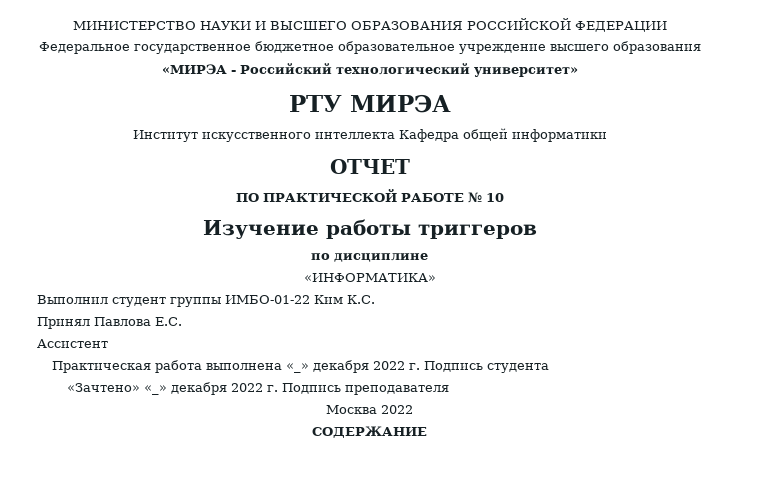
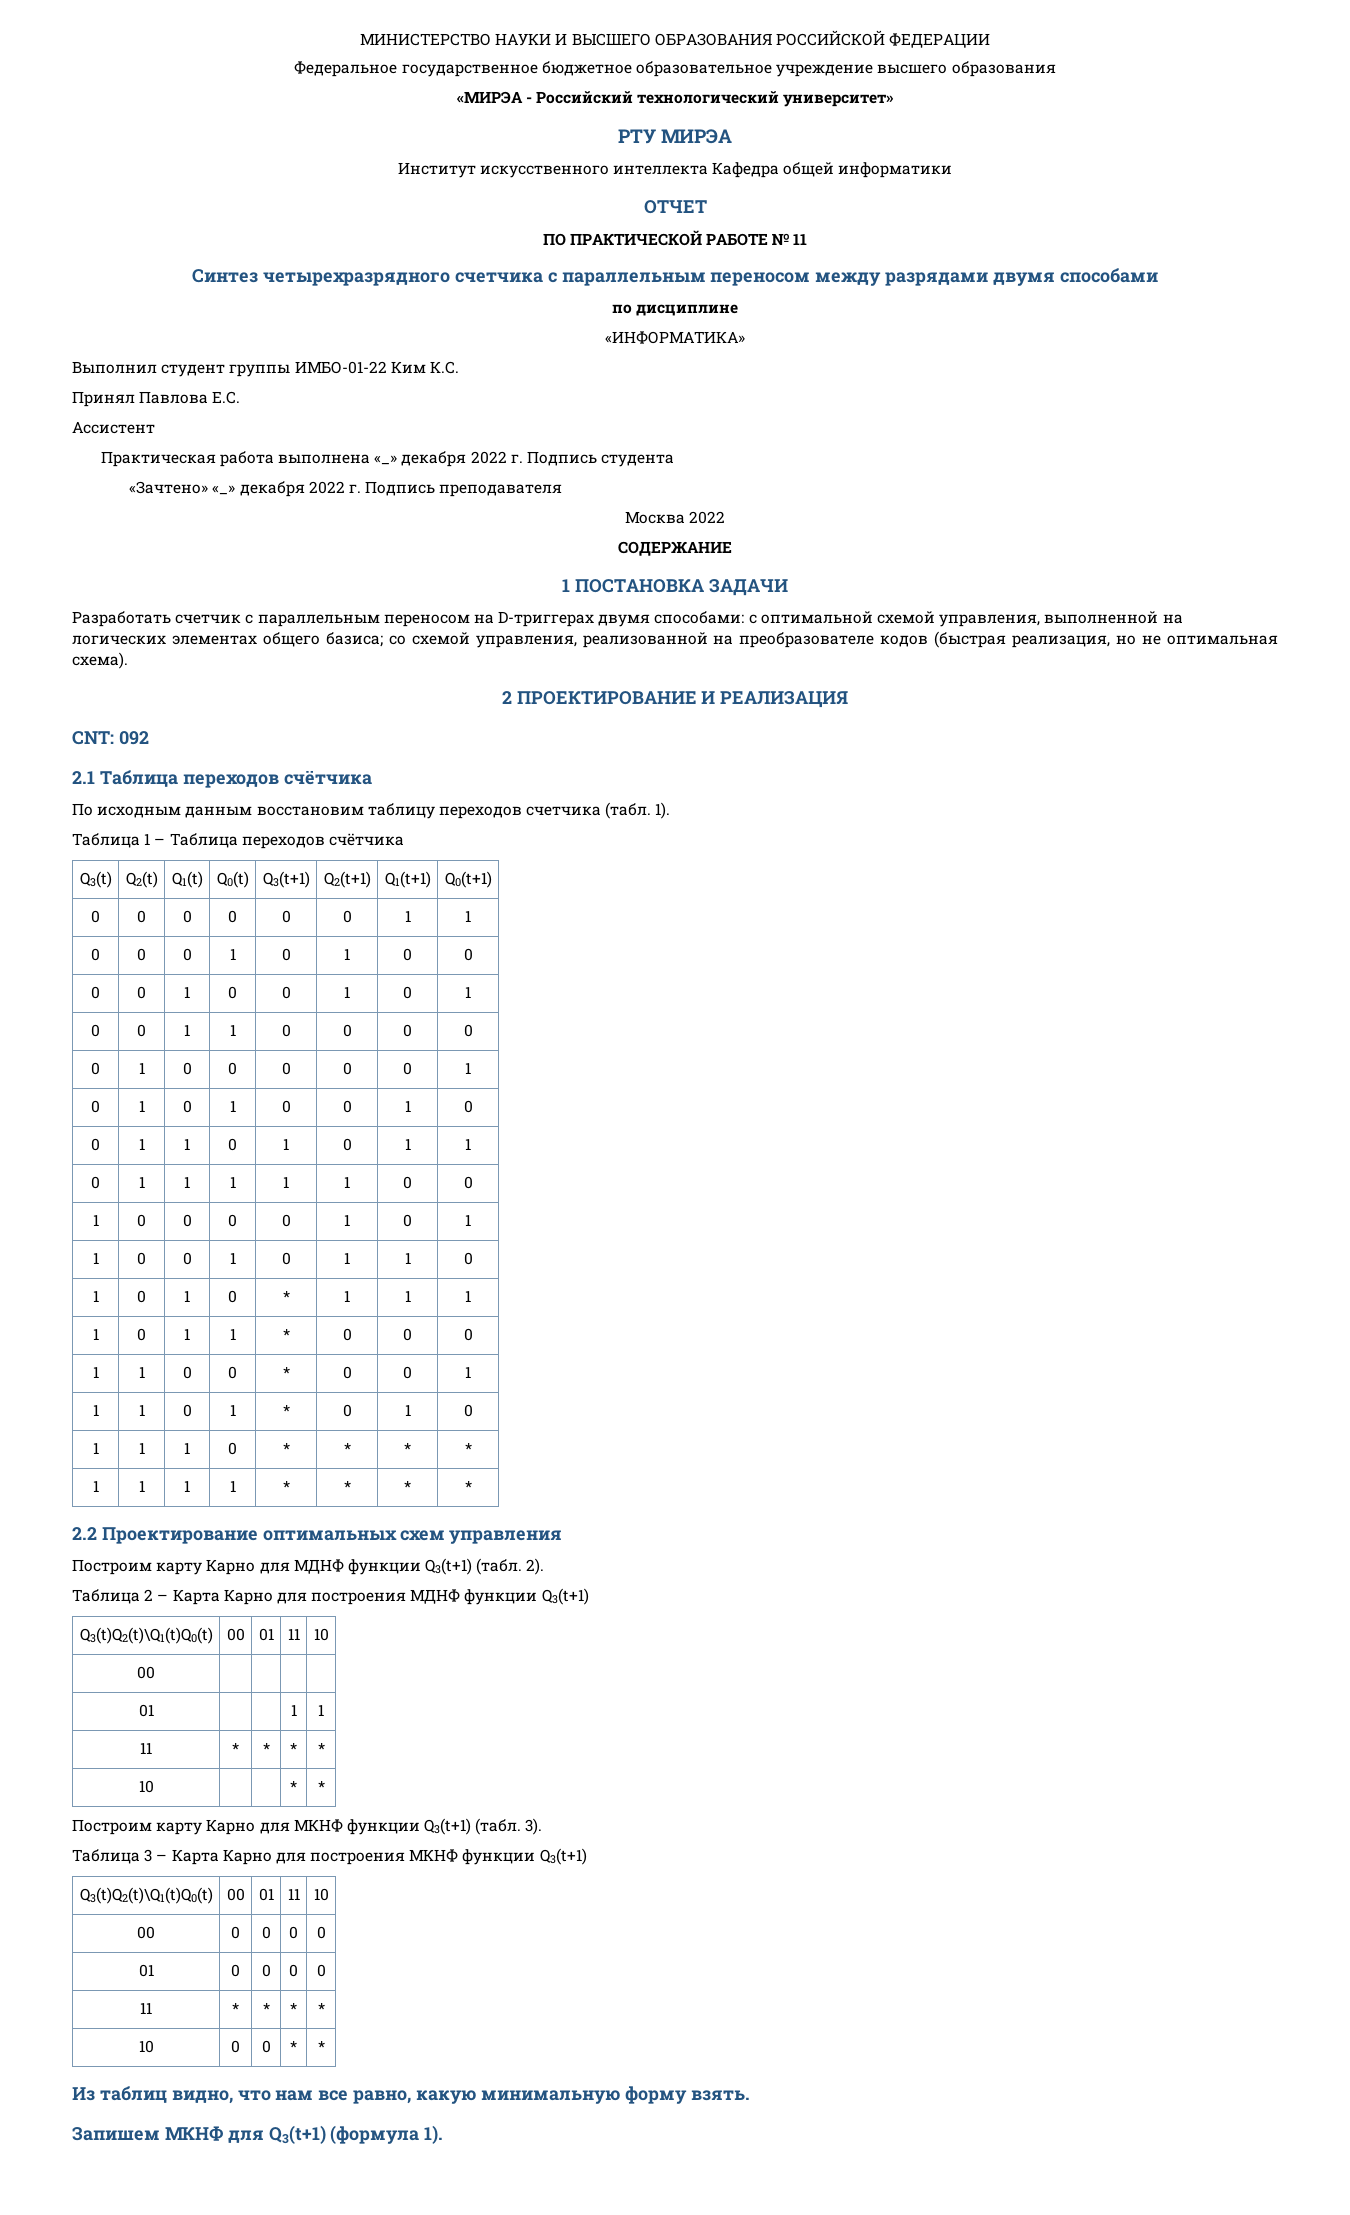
- ПО ПРАКТИЧЕСКОЙ РАБОТЕ № 10
- Изучение работы триггеров
+ ПО ПРАКТИЧЕСКОЙ РАБОТЕ № 11
+ Синтез четырехразрядного счетчика с параллельным переносом между разрядами двумя способами
+ 1 ПОСТАНОВКА ЗАДАЧИ
+ Разработать счетчик с параллельным переносом на D-триггерах двумя способами: с оптимальной схемой управления, выполненной на логических элементах общего базиса; со схемой управления, реализованной на преобразователе кодов (быстрая реализация, но не оптимальная схема).
+ 2 ПРОЕКТИРОВАНИЕ И РЕАЛИЗАЦИЯ
+ CNT: 092
+ 2.1 Таблица переходов счётчика
+ По исходным данным восстановим таблицу переходов счетчика (табл. 1).
+ Таблица 1 – Таблица переходов счётчика
+ Q3(t) | Q2(t) | Q1(t) | Q0(t) | Q3(t+1) | Q2(t+1) | Q1(t+1) | Q0(t+1)
+ 0 | 0 | 0 | 0 | 0 | 0 | 1 | 1
+ 0 | 0 | 0 | 1 | 0 | 1 | 0 | 0
+ 0 | 0 | 1 | 0 | 0 | 1 | 0 | 1
+ 0 | 0 | 1 | 1 | 0 | 0 | 0 | 0
+ 0 | 1 | 0 | 0 | 0 | 0 | 0 | 1
+ 0 | 1 | 0 | 1 | 0 | 0 | 1 | 0
+ 0 | 1 | 1 | 0 | 1 | 0 | 1 | 1
+ 0 | 1 | 1 | 1 | 1 | 1 | 0 | 0
+ 1 | 0 | 0 | 0 | 0 | 1 | 0 | 1
+ 1 | 0 | 0 | 1 | 0 | 1 | 1 | 0
+ 1 | 0 | 1 | 0 | * | 1 | 1 | 1
+ 1 | 0 | 1 | 1 | * | 0 | 0 | 0
+ 1 | 1 | 0 | 0 | * | 0 | 0 | 1
+ 1 | 1 | 0 | 1 | * | 0 | 1 | 0
+ 1 | 1 | 1 | 0 | * | * | * | *
+ 1 | 1 | 1 | 1 | * | * | * | *
+ 2.2 Проектирование оптимальных схем управления
+ Построим карту Карно для МДНФ функции Q3(t+1) (табл. 2).
+ Таблица 2 – Карта Карно для построения МДНФ функции Q3(t+1)
+ Q3(t)Q2(t)\Q1(t)Q0(t) | 00 | 01 | 11 | 10
+ 00 | | | |
+ 01 | | | 1 | 1
+ 11 | * | * | * | *
+ 10 | | | * | *
+ Построим карту Карно для МКНФ функции Q3(t+1) (табл. 3).
+ Таблица 3 – Карта Карно для построения МКНФ функции Q3(t+1)
+ Q3(t)Q2(t)\Q1(t)Q0(t) | 00 | 01 | 11 | 10
+ 00 | 0 | 0 | 0 | 0
+ 01 | 0 | 0 | 0 | 0
+ 11 | * | * | * | *
+ 10 | 0 | 0 | * | *
+ Из таблиц видно, что нам все равно, какую минимальную форму взять.
+ Запишем МКНФ для Q3(t+1) (формула 1).

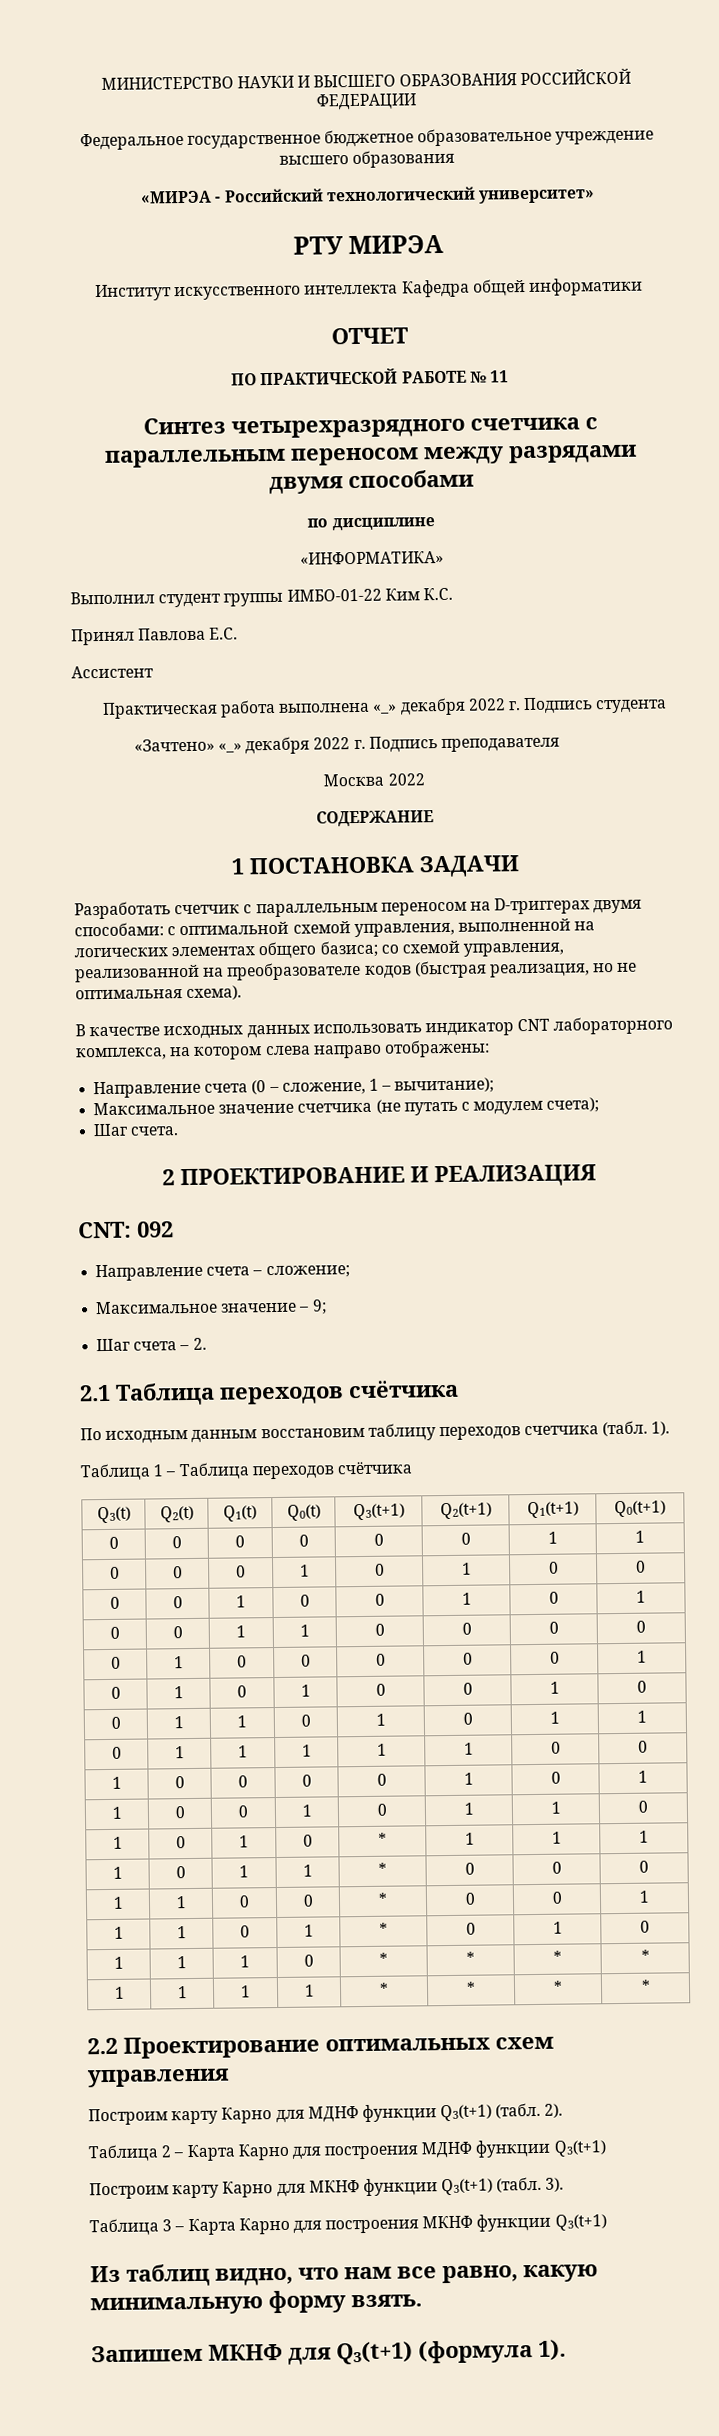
+ В качестве исходных данных использовать индикатор CNT лабораторного комплекса, на котором слева направо отображены:
+ Направление счета (0 – сложение, 1 – вычитание);
+ Максимальное значение счетчика (не путать с модулем счета);
+ Шаг счета.
+ Направление счета – сложение;
+ Максимальное значение – 9;
+ Шаг счета – 2.
  Таблица 2 – Карта Карно для построения МДНФ функции Q3(t+1)
- Q3(t)Q2(t)\Q1(t)Q0(t) | 00 | 01 | 11 | 10
- 00 | | | |
- 01 | | | 1 | 1
- 11 | * | * | * | *
- 10 | | | * | *
  Таблица 3 – Карта Карно для построения МКНФ функции Q3(t+1)
- Q3(t)Q2(t)\Q1(t)Q0(t) | 00 | 01 | 11 | 10
- 00 | 0 | 0 | 0 | 0
- 01 | 0 | 0 | 0 | 0
- 11 | * | * | * | *
- 10 | 0 | 0 | * | *

